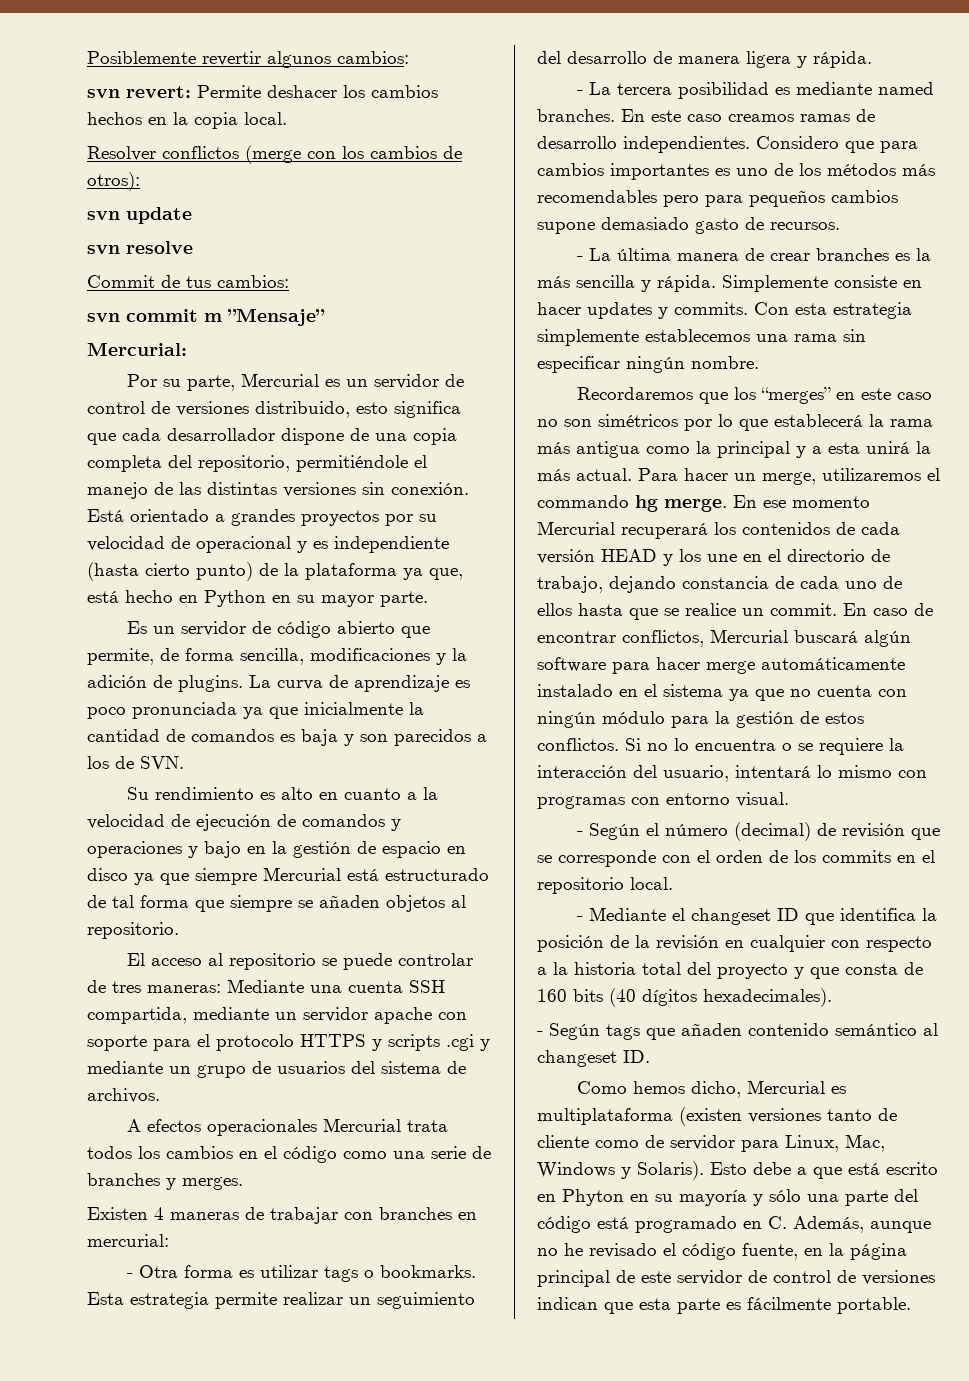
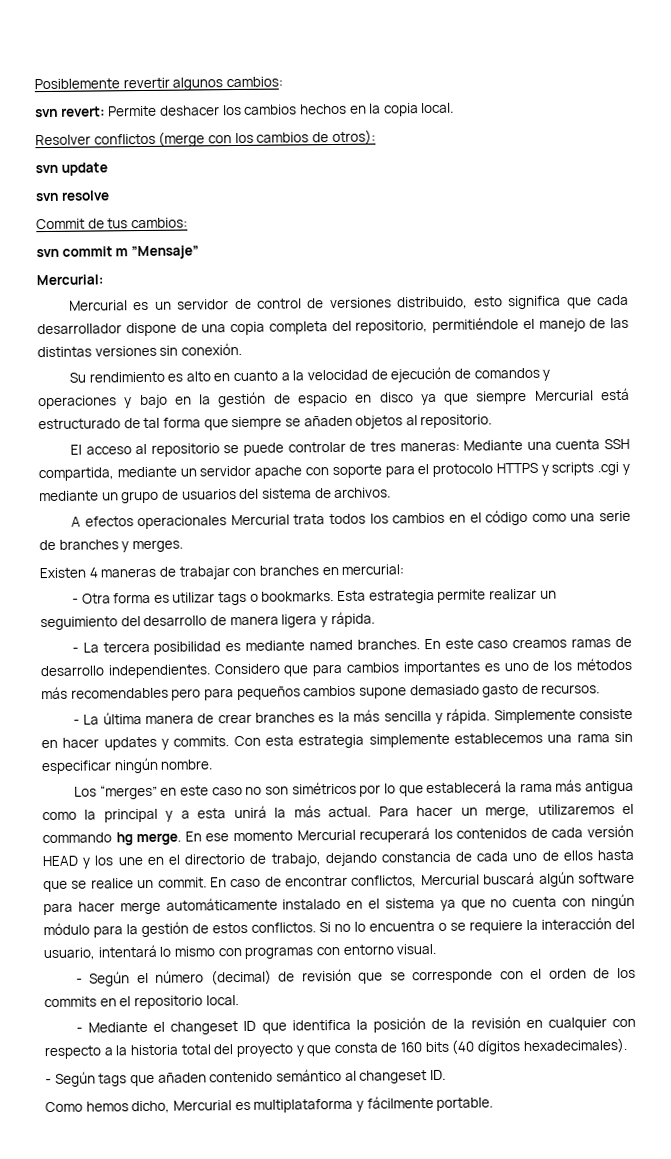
- Por su parte, Mercurial es un servidor de control de versiones distribuido, esto significa que cada desarrollador dispone de una copia completa del repositorio, permitiéndole el manejo de las distintas versiones sin conexión. Está orientado a grandes proyectos por su velocidad de operacional y es independiente (hasta cierto punto) de la plataforma ya que, está hecho en Python en su mayor parte.
- Es un servidor de código abierto que permite, de forma sencilla, modificaciones y la adición de plugins. La curva de aprendizaje es poco pronunciada ya que inicialmente la cantidad de comandos es baja y son parecidos a los de SVN.
+ Mercurial es un servidor de control de versiones distribuido, esto significa que cada desarrollador dispone de una copia completa del repositorio, permitiéndole el manejo de las distintas versiones sin conexión.
- Recordaremos que los “merges” en este caso no son simétricos por lo que establecerá la rama más antigua como la principal y a esta unirá la más actual.
+ Los “merges” en este caso no son simétricos por lo que establecerá la rama más antigua como la principal y a esta unirá la más actual.
- Como hemos dicho, Mercurial es multiplataforma (existen versiones tanto de cliente como de servidor para Linux, Mac, Windows y Solaris). Esto debe a que está escrito en Phyton en su mayoría y sólo una parte del código está programado en C. Además, aunque no he revisado el código fuente, en la página principal de este servidor de control de versiones indican que esta parte es fácilmente portable.
+ Como hemos dicho, Mercurial es multiplataforma y fácilmente portable.

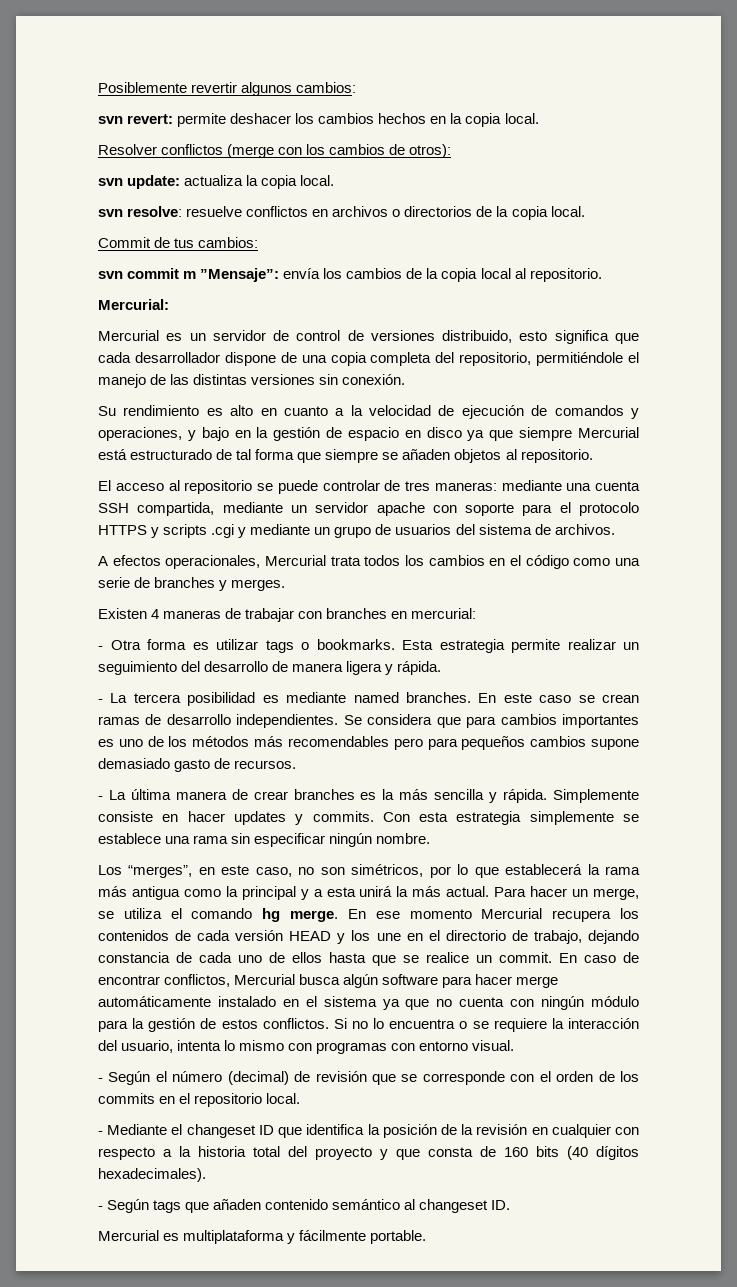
- svn revert: Permite deshacer los cambios hechos en la copia local.
+ svn revert: permite deshacer los cambios hechos en la copia local.
- svn update
- svn resolve
+ svn update: actualiza la copia local.
+ svn resolve: resuelve conflictos en archivos o directorios de la copia local.
- svn commit m ”Mensaje”
+ svn commit m ”Mensaje”: envía los cambios de la copia local al repositorio.
- Su rendimiento es alto en cuanto a la velocidad de ejecución de comandos y operaciones y bajo en la gestión de espacio en disco ya que siempre Mercurial está estructurado de tal forma que siempre se añaden objetos al repositorio.
+ Su rendimiento es alto en cuanto a la velocidad de ejecución de comandos y operaciones, y bajo en la gestión de espacio en disco ya que siempre Mercurial está estructurado de tal forma que siempre se añaden objetos al repositorio.
- El acceso al repositorio se puede controlar de tres maneras: Mediante una cuenta SSH compartida, mediante un servidor apache con soporte para el protocolo HTTPS y scripts .cgi y mediante un grupo de usuarios del sistema de archivos.
+ El acceso al repositorio se puede controlar de tres maneras: mediante una cuenta SSH compartida, mediante un servidor apache con soporte para el protocolo HTTPS y scripts .cgi y mediante un grupo de usuarios del sistema de archivos.
- A efectos operacionales Mercurial trata todos los cambios en el código como una serie de branches y merges.
+ A efectos operacionales, Mercurial trata todos los cambios en el código como una serie de branches y merges.
- En este caso creamos ramas de desarrollo independientes.
+ En este caso se crean ramas de desarrollo independientes.
- Considero que para cambios importantes es uno de los métodos más recomendables pero para pequeños cambios supone demasiado gasto de recursos.
+ Se considera que para cambios importantes es uno de los métodos más recomendables pero para pequeños cambios supone demasiado gasto de recursos.
- Con esta estrategia simplemente establecemos una rama sin especificar ningún nombre.
+ Con esta estrategia simplemente se establece una rama sin especificar ningún nombre.
- Los “merges” en este caso no son simétricos por lo que establecerá la rama más antigua como la principal y a esta unirá la más actual.
+ Los “merges”, en este caso, no son simétricos, por lo que establecerá la rama más antigua como la principal y a esta unirá la más actual.
- Para hacer un merge, utilizaremos el commando hg merge.
+ Para hacer un merge, se utiliza el comando hg merge.
- En ese momento Mercurial recuperará los contenidos de cada versión HEAD y los une en el directorio de trabajo, dejando constancia de cada uno de ellos hasta que se realice un commit.
+ En ese momento Mercurial recupera los contenidos de cada versión HEAD y los une en el directorio de trabajo, dejando constancia de cada uno de ellos hasta que se realice un commit.
- En caso de encontrar conflictos, Mercurial buscará algún software para hacer merge automáticamente instalado en el sistema ya que no cuenta con ningún módulo para la gestión de estos conflictos.
+ En caso de encontrar conflictos, Mercurial busca algún software para hacer merge automáticamente instalado en el sistema ya que no cuenta con ningún módulo para la gestión de estos conflictos.
- Si no lo encuentra o se requiere la interacción del usuario, intentará lo mismo con programas con entorno visual.
+ Si no lo encuentra o se requiere la interacción del usuario, intenta lo mismo con programas con entorno visual.
- Como hemos dicho, Mercurial es multiplataforma y fácilmente portable.
+ Mercurial es multiplataforma y fácilmente portable.

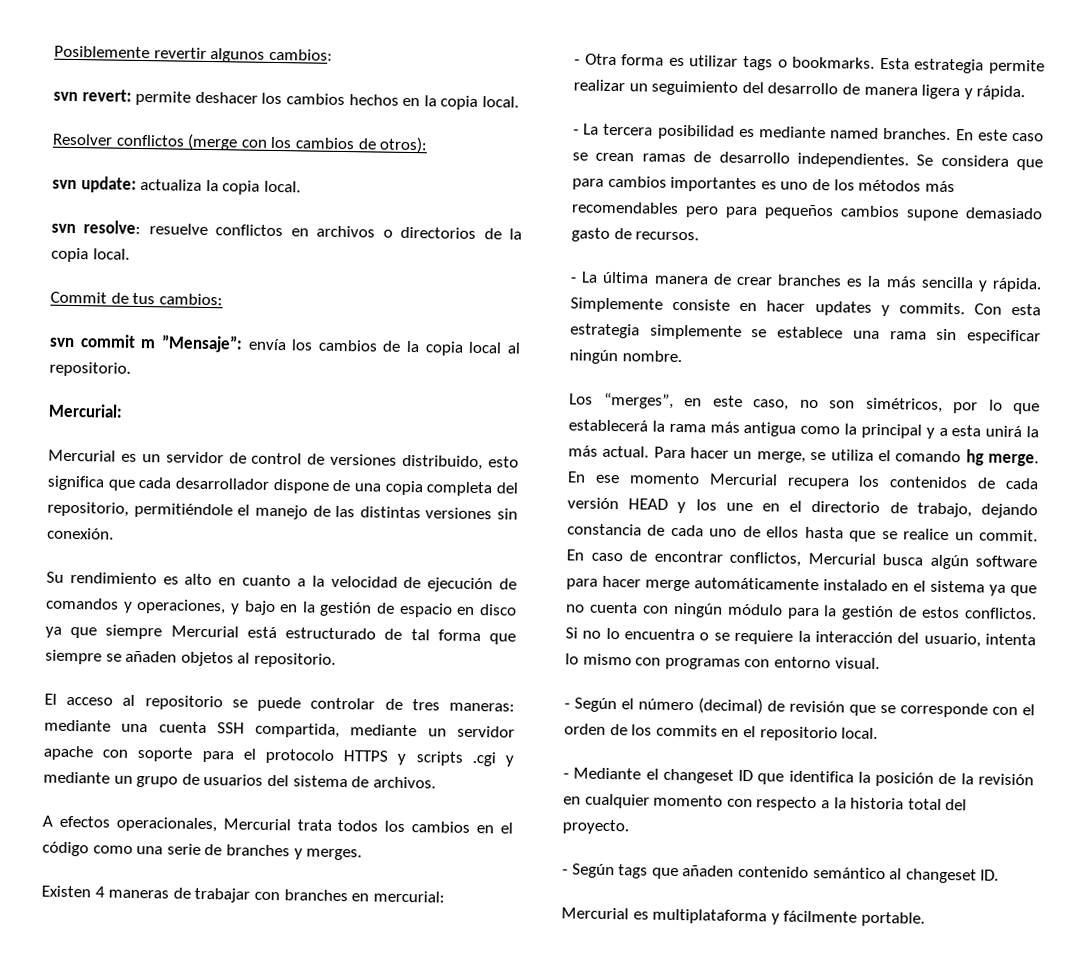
- - Mediante el changeset ID que identifica la posición de la revisión en cualquier con respecto a la historia total del proyecto y que consta de 160 bits (40 dígitos hexadecimales).
+ - Mediante el changeset ID que identifica la posición de la revisión en cualquier momento con respecto a la historia total del proyecto.

